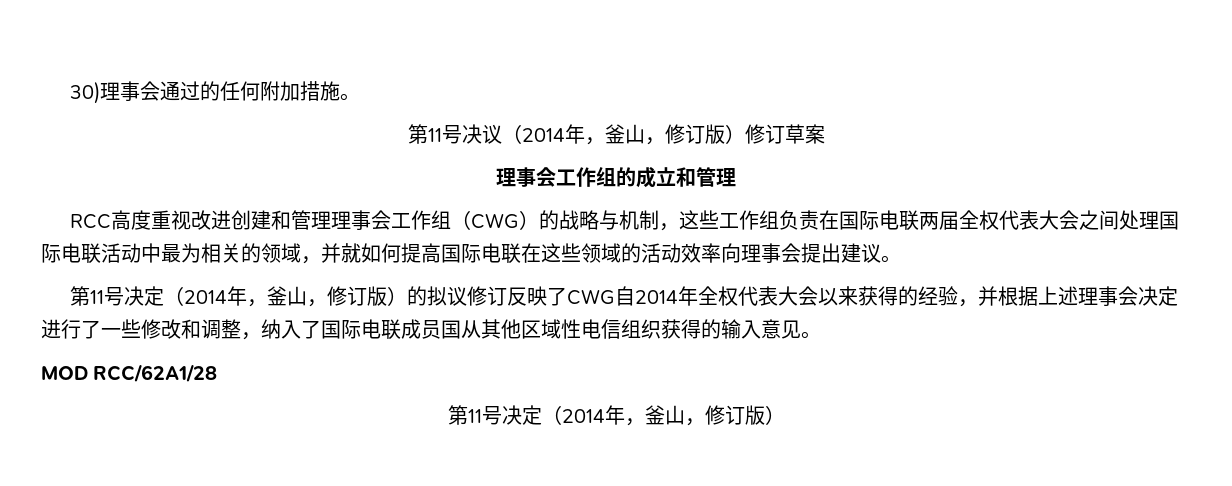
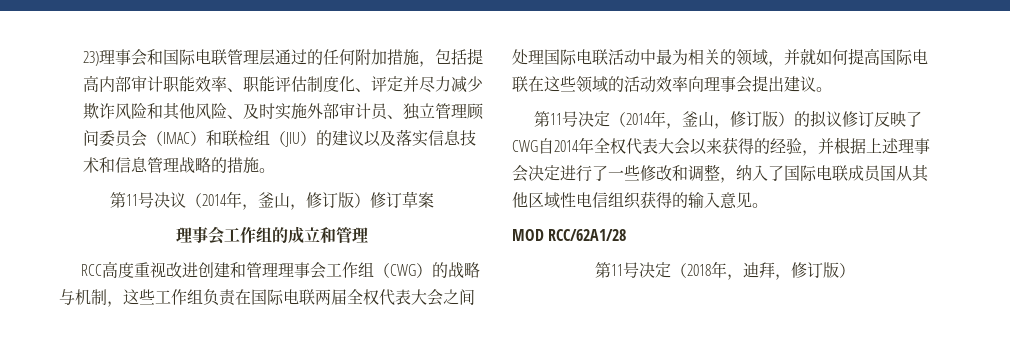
- 30)理事会通过的任何附加措施。
+ 23)理事会和国际电联管理层通过的任何附加措施，包括提高内部审计职能效率、职能评估制度化、评定并尽力减少欺诈风险和其他风险、及时实施外部审计员、独立管理顾问委员会（IMAC）和联检组（JIU）的建议以及落实信息技术和信息管理战略的措施。
  MOD RCC/62A1/28
- 第11号决定（2014年，釜山，修订版）
+ 第11号决定（2018年，迪拜，修订版）

